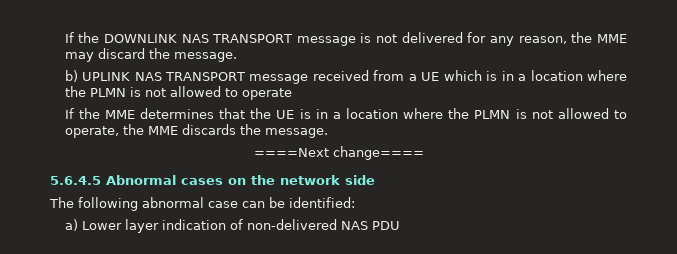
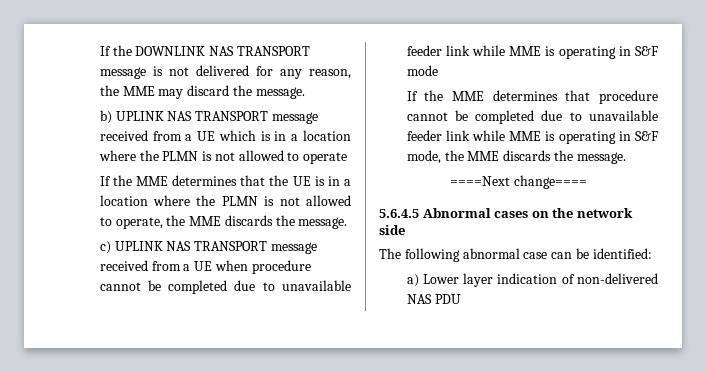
+ c) UPLINK NAS TRANSPORT message received from a UE when procedure cannot be completed due to unavailable feeder link while MME is operating in S&F mode
+ If the MME determines that procedure cannot be completed due to unavailable feeder link while MME is operating in S&F mode, the MME discards the message.

